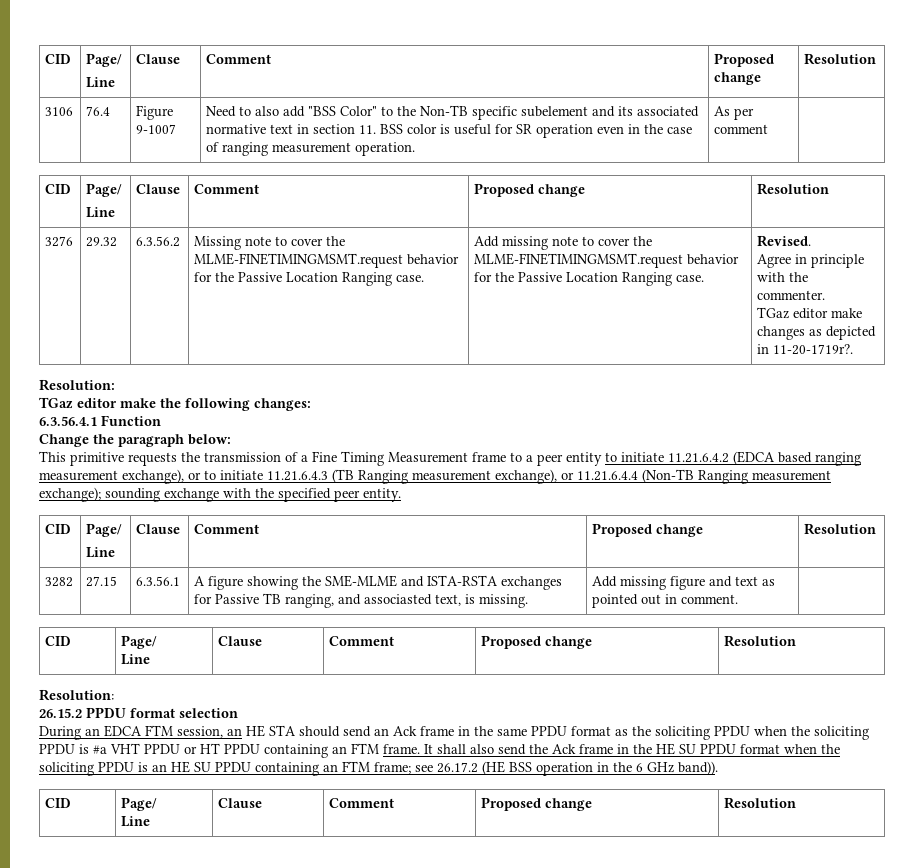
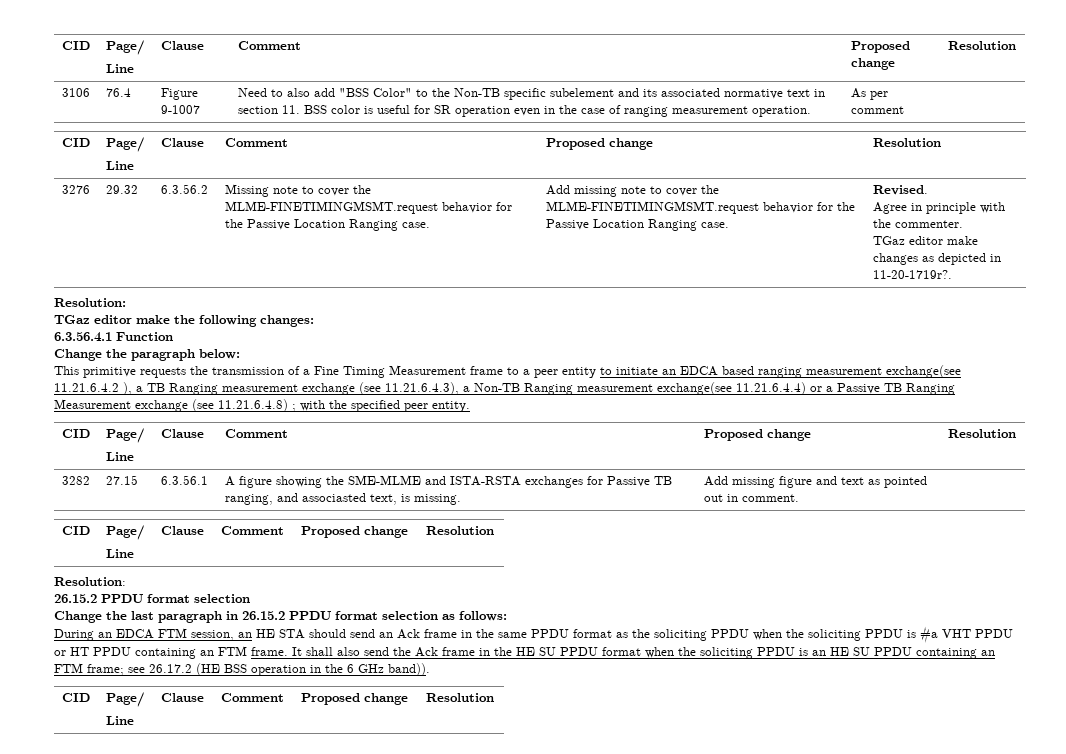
- This primitive requests the transmission of a Fine Timing Measurement frame to a peer entity to initiate 11.21.6.4.2 (EDCA based ranging measurement exchange), or to initiate 11.21.6.4.3 (TB Ranging measurement exchange), or 11.21.6.4.4 (Non-TB Ranging measurement exchange); sounding exchange with the specified peer entity.
+ This primitive requests the transmission of a Fine Timing Measurement frame to a peer entity to initiate an EDCA based ranging measurement exchange(see 11.21.6.4.2 ), a TB Ranging measurement exchange (see 11.21.6.4.3), a Non-TB Ranging measurement exchange(see 11.21.6.4.4) or a Passive TB Ranging Measurement exchange (see 11.21.6.4.8) ; with the specified peer entity.
+ Change the last paragraph in 26.15.2 PPDU format selection as follows:

